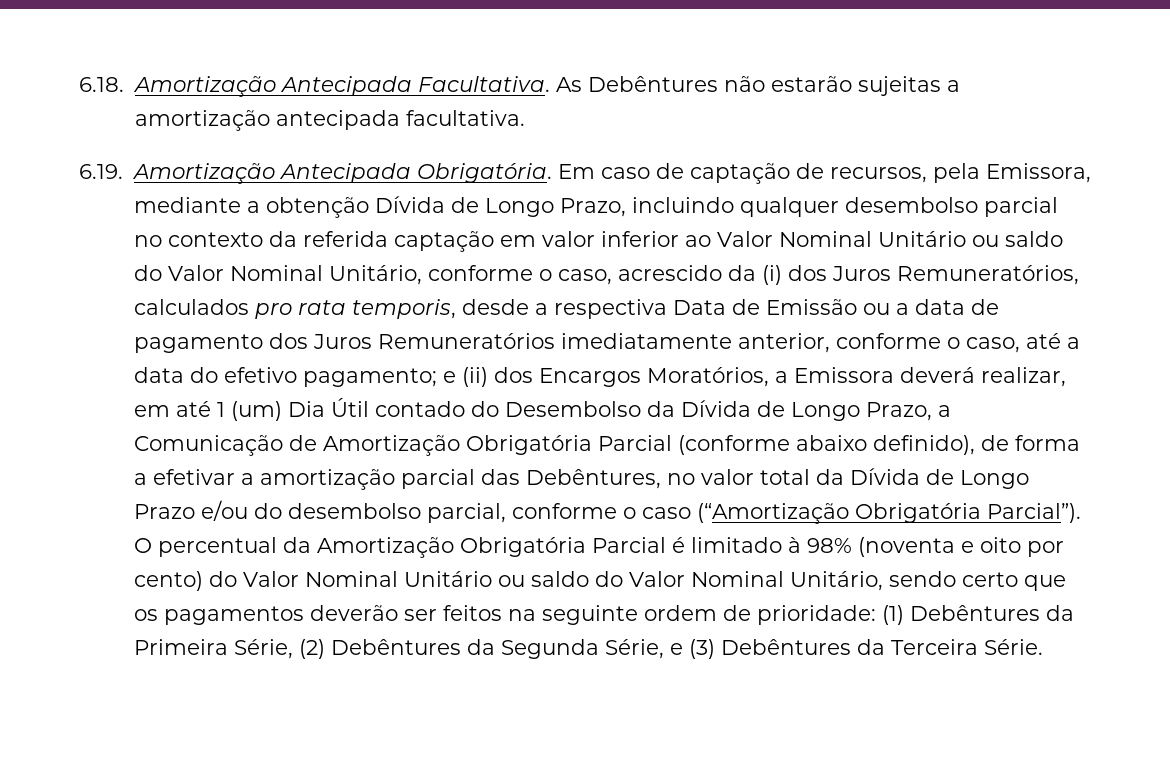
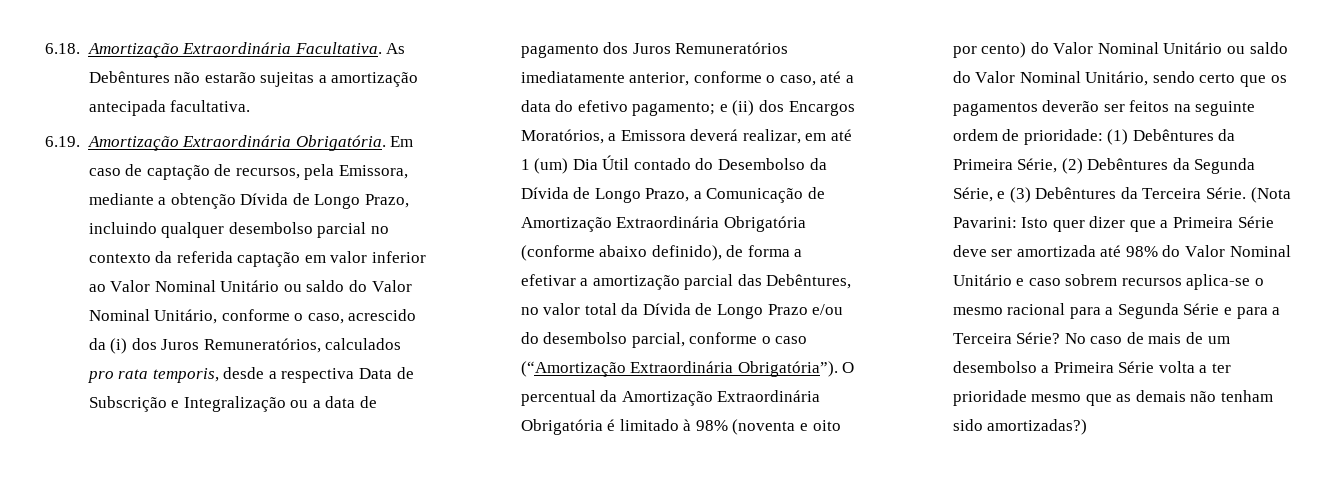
- 6.18. Amortização Antecipada Facultativa.
+ 6.18. Amortização Extraordinária Facultativa.
- 6.19. Amortização Antecipada Obrigatória.
+ 6.19. Amortização Extraordinária Obrigatória.
- Em caso de captação de recursos, pela Emissora, mediante a obtenção Dívida de Longo Prazo, incluindo qualquer desembolso parcial no contexto da referida captação em valor inferior ao Valor Nominal Unitário ou saldo do Valor Nominal Unitário, conforme o caso, acrescido da (i) dos Juros Remuneratórios, calculados pro rata temporis, desde a respectiva Data de Emissão ou a data de pagamento dos Juros Remuneratórios imediatamente anterior, conforme o caso, até a data do efetivo pagamento;
+ Em caso de captação de recursos, pela Emissora, mediante a obtenção Dívida de Longo Prazo, incluindo qualquer desembolso parcial no contexto da referida captação em valor inferior ao Valor Nominal Unitário ou saldo do Valor Nominal Unitário, conforme o caso, acrescido da (i) dos Juros Remuneratórios, calculados pro rata temporis, desde a respectiva Data de Subscrição e Integralização ou a data de pagamento dos Juros Remuneratórios imediatamente anterior, conforme o caso, até a data do efetivo pagamento;
- e (ii) dos Encargos Moratórios, a Emissora deverá realizar, em até 1 (um) Dia Útil contado do Desembolso da Dívida de Longo Prazo, a Comunicação de Amortização Obrigatória Parcial (conforme abaixo definido), de forma a efetivar a amortização parcial das Debêntures, no valor total da Dívida de Longo Prazo e/ou do desembolso parcial, conforme o caso (“Amortização Obrigatória Parcial”).
+ e (ii) dos Encargos Moratórios, a Emissora deverá realizar, em até 1 (um) Dia Útil contado do Desembolso da Dívida de Longo Prazo, a Comunicação de Amortização Extraordinária Obrigatória (conforme abaixo definido), de forma a efetivar a amortização parcial das Debêntures, no valor total da Dívida de Longo Prazo e/ou do desembolso parcial, conforme o caso (“Amortização Extraordinária Obrigatória”).
- O percentual da Amortização Obrigatória Parcial é limitado à 98% (noventa e oito por cento) do Valor Nominal Unitário ou saldo do Valor Nominal Unitário, sendo certo que os pagamentos deverão ser feitos na seguinte ordem de prioridade: (1) Debêntures da Primeira Série, (2) Debêntures da Segunda Série, e (3) Debêntures da Terceira Série.
+ O percentual da Amortização Extraordinária Obrigatória é limitado à 98% (noventa e oito por cento) do Valor Nominal Unitário ou saldo do Valor Nominal Unitário, sendo certo que os pagamentos deverão ser feitos na seguinte ordem de prioridade: (1) Debêntures da Primeira Série, (2) Debêntures da Segunda Série, e (3) Debêntures da Terceira Série.
+ (Nota Pavarini: Isto quer dizer que a Primeira Série deve ser amortizada até 98% do Valor Nominal Unitário e caso sobrem recursos aplica-se o mesmo racional para a Segunda Série e para a Terceira Série? No caso de mais de um desembolso a Primeira Série volta a ter prioridade mesmo que as demais não tenham sido amortizadas?)

